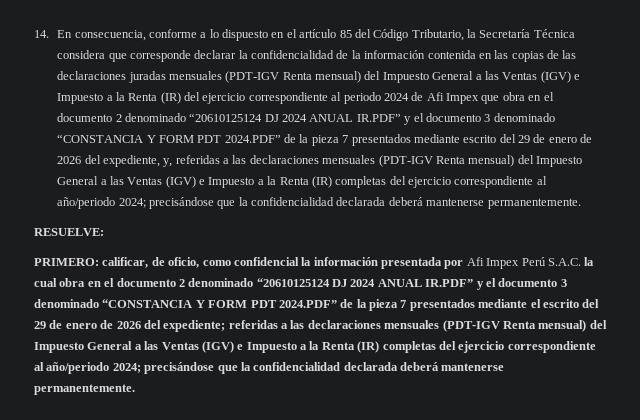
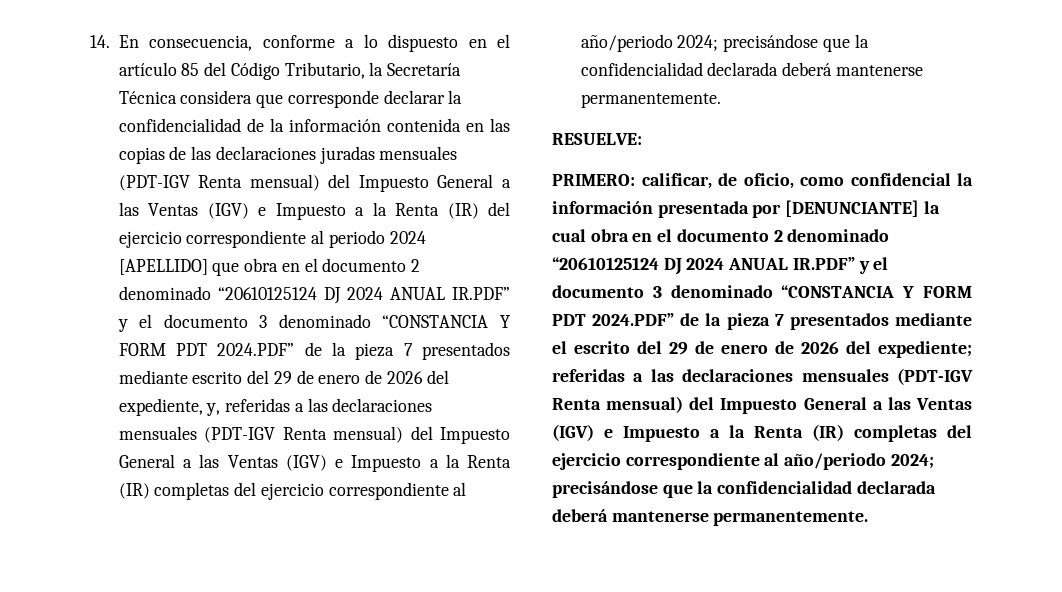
- 14. En consecuencia, conforme a lo dispuesto en el artículo 85 del Código Tributario, la Secretaría Técnica considera que corresponde declarar la confidencialidad de la información contenida en las copias de las declaraciones juradas mensuales (PDT-IGV Renta mensual) del Impuesto General a las Ventas (IGV) e Impuesto a la Renta (IR) del ejercicio correspondiente al periodo 2024 de Afi Impex que obra en el documento 2 denominado “20610125124 DJ 2024 ANUAL IR.PDF” y el documento 3 denominado “CONSTANCIA Y FORM PDT 2024.PDF” de la pieza 7 presentados mediante escrito del 29 de enero de 2026 del expediente, y, referidas a las declaraciones mensuales (PDT-IGV Renta mensual) del Impuesto General a las Ventas (IGV) e Impuesto a la Renta (IR) completas del ejercicio correspondiente al año/periodo 2024;
+ 14. En consecuencia, conforme a lo dispuesto en el artículo 85 del Código Tributario, la Secretaría Técnica considera que corresponde declarar la confidencialidad de la información contenida en las copias de las declaraciones juradas mensuales (PDT-IGV Renta mensual) del Impuesto General a las Ventas (IGV) e Impuesto a la Renta (IR) del ejercicio correspondiente al periodo 2024 [APELLIDO] que obra en el documento 2 denominado “20610125124 DJ 2024 ANUAL IR.PDF” y el documento 3 denominado “CONSTANCIA Y FORM PDT 2024.PDF” de la pieza 7 presentados mediante escrito del 29 de enero de 2026 del expediente, y, referidas a las declaraciones mensuales (PDT-IGV Renta mensual) del Impuesto General a las Ventas (IGV) e Impuesto a la Renta (IR) completas del ejercicio correspondiente al año/periodo 2024;
- calificar, de oficio, como confidencial la información presentada por Afi Impex Perú S.A.C. la cual obra en el documento 2 denominado “20610125124 DJ 2024 ANUAL IR.PDF” y el documento 3 denominado “CONSTANCIA Y FORM PDT 2024.PDF” de la pieza 7 presentados mediante el escrito del 29 de enero de 2026 del expediente;
+ calificar, de oficio, como confidencial la información presentada por [DENUNCIANTE] la cual obra en el documento 2 denominado “20610125124 DJ 2024 ANUAL IR.PDF” y el documento 3 denominado “CONSTANCIA Y FORM PDT 2024.PDF” de la pieza 7 presentados mediante el escrito del 29 de enero de 2026 del expediente;

